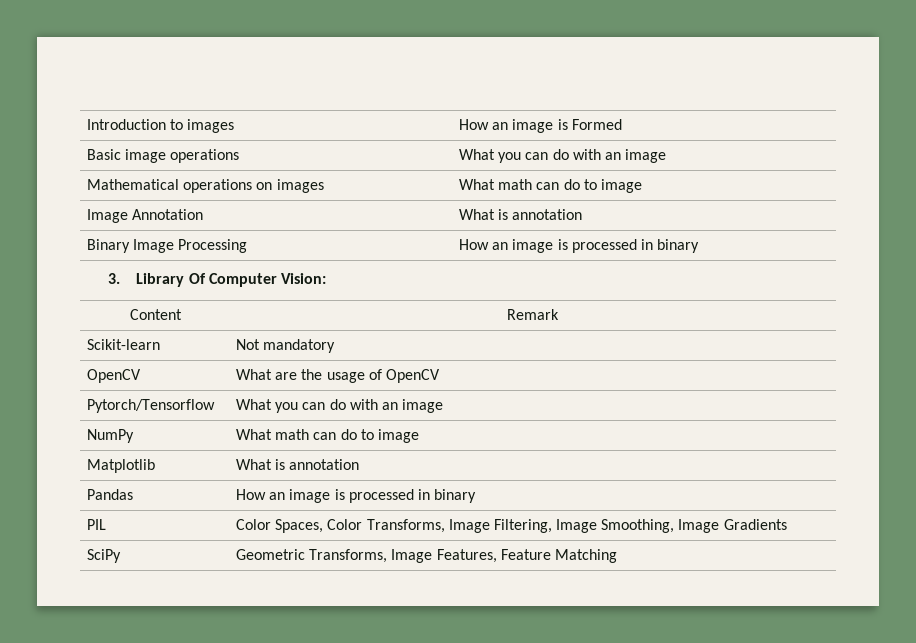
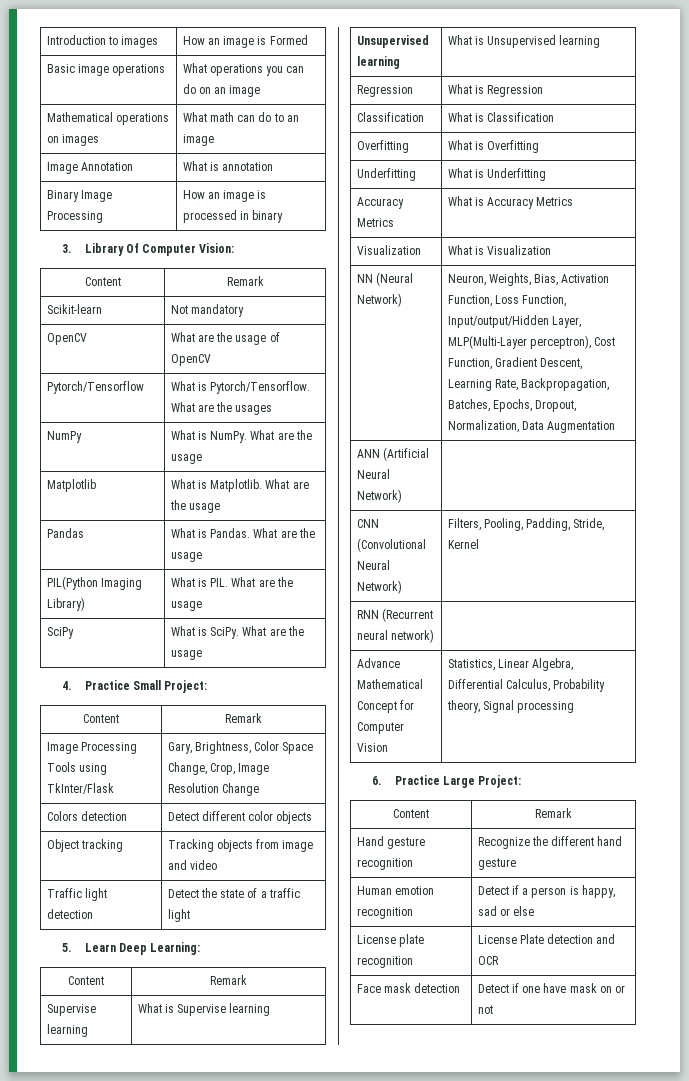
- Basic image operations | What you can do with an image
+ Basic image operations | What operations you can do on an image
- Mathematical operations on images | What math can do to image
+ Mathematical operations on images | What math can do to an image
- Pytorch/Tensorflow | What you can do with an image
- NumPy | What math can do to image
- Matplotlib | What is annotation
- Pandas | How an image is processed in binary
- PIL | Color Spaces, Color Transforms, Image Filtering, Image Smoothing, Image Gradients
- SciPy | Geometric Transforms, Image Features, Feature Matching
+ Pytorch/Tensorflow | What is Pytorch/Tensorflow. What are the usages
+ NumPy | What is NumPy. What are the usage
+ Matplotlib | What is Matplotlib. What are the usage
+ Pandas | What is Pandas. What are the usage
+ PIL(Python Imaging Library) | What is PIL. What are the usage
+ SciPy | What is SciPy. What are the usage
+ 4. Practice Small Project:
+ Content | Remark
+ Image Processing Tools using TkInter/Flask | Gary, Brightness, Color Space Change, Crop, Image Resolution Change
+ Colors detection | Detect different color objects
+ Object tracking | Tracking objects from image and video
+ Traffic light detection | Detect the state of a traffic light
+ 5. Learn Deep Learning:
+ Content | Remark
+ Supervise learning | What is Supervise learning
+ Unsupervised learning | What is Unsupervised learning
+ Regression | What is Regression
+ Classification | What is Classification
+ Overfitting | What is Overfitting
+ Underfitting | What is Underfitting
+ Accuracy Metrics | What is Accuracy Metrics
+ Visualization | What is Visualization
+ NN (Neural Network) | Neuron, Weights, Bias, Activation Function, Loss Function, Input/output/Hidden Layer, MLP(Multi-Layer perceptron), Cost Function, Gradient Descent, Learning Rate, Backpropagation, Batches, Epochs, Dropout, Normalization, Data Augmentation
+ ANN (Artificial Neural Network) |
+ CNN (Convolutional Neural Network) | Filters, Pooling, Padding, Stride, Kernel
+ RNN (Recurrent neural network) |
+ Advance Mathematical Concept for Computer Vision | Statistics, Linear Algebra, Differential Calculus, Probability theory, Signal processing
+ 6. Practice Large Project:
+ Content | Remark
+ Hand gesture recognition | Recognize the different hand gesture
+ Human emotion recognition | Detect if a person is happy, sad or else
+ License plate recognition | License Plate detection and OCR
+ Face mask detection | Detect if one have mask on or not

